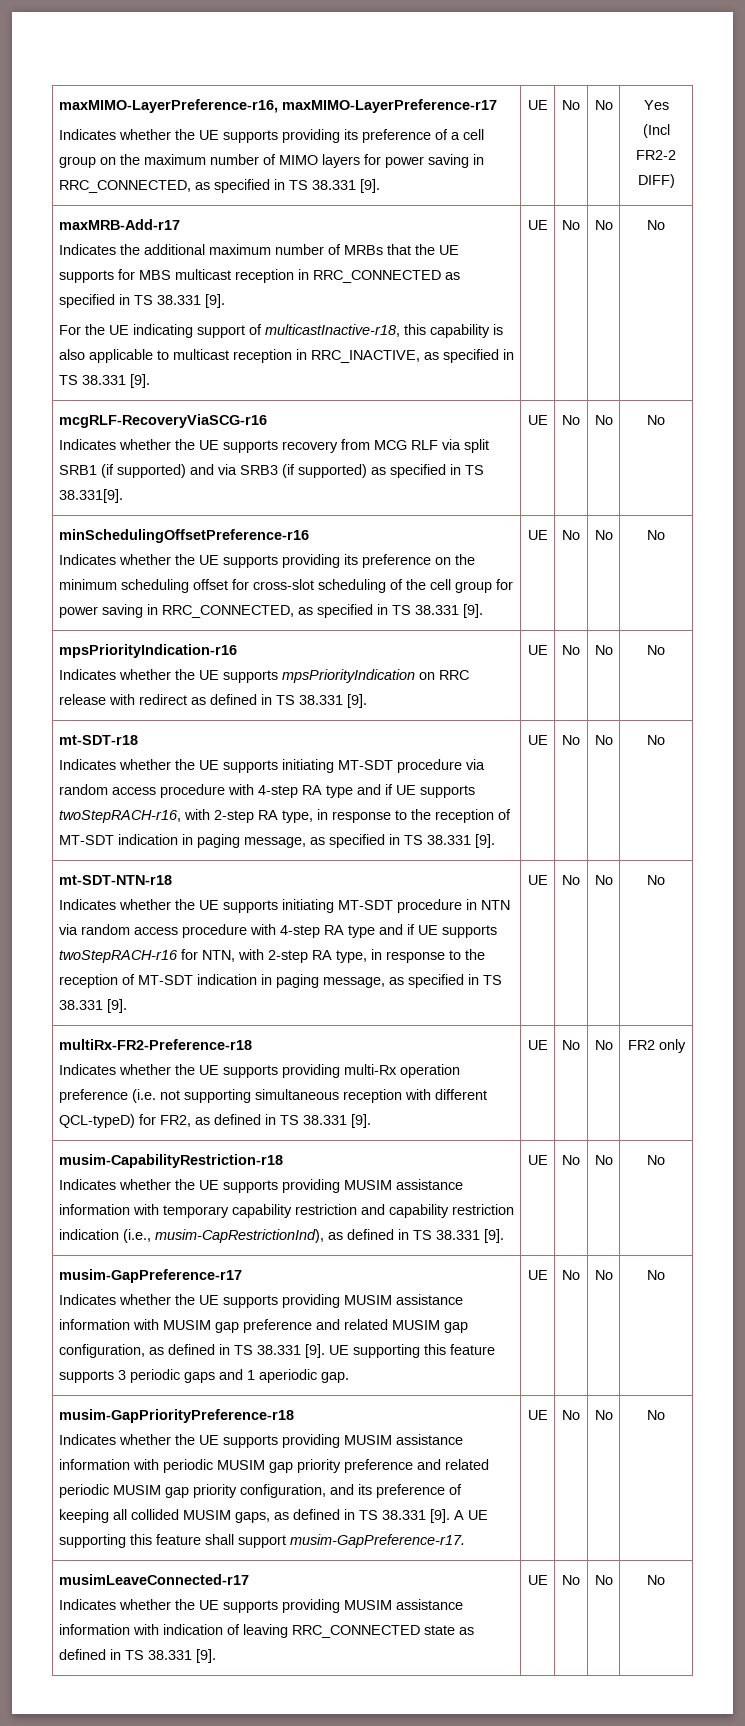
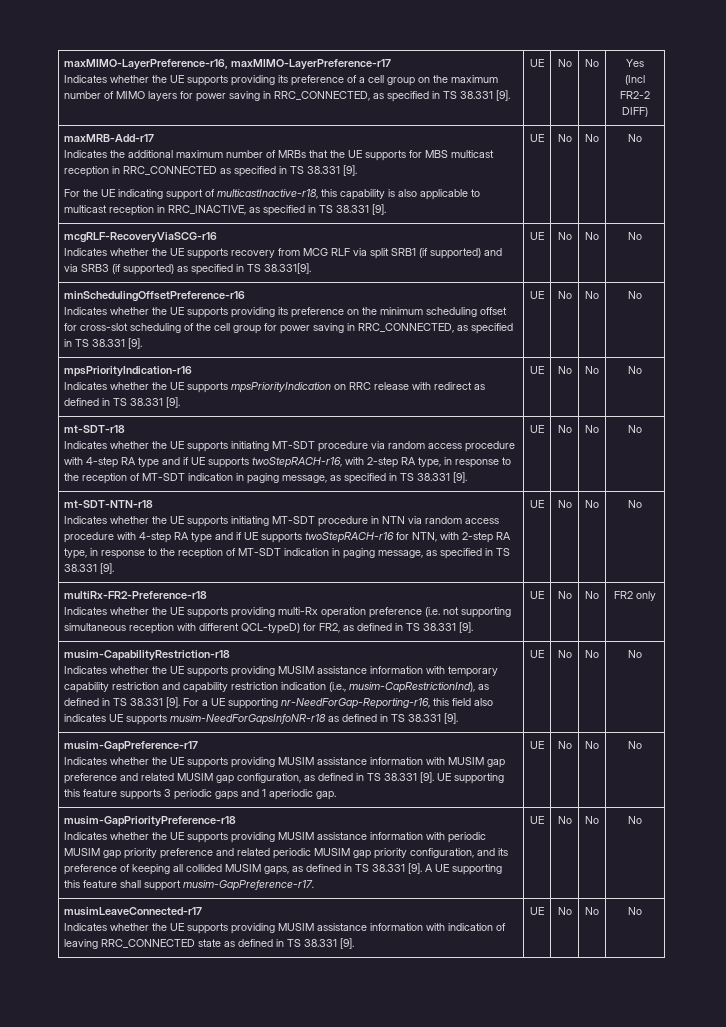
+ For a UE supporting nr-NeedForGap-Reporting-r16, this field also indicates UE supports musim-NeedForGapsInfoNR-r18 as defined in TS 38.331 [9].

